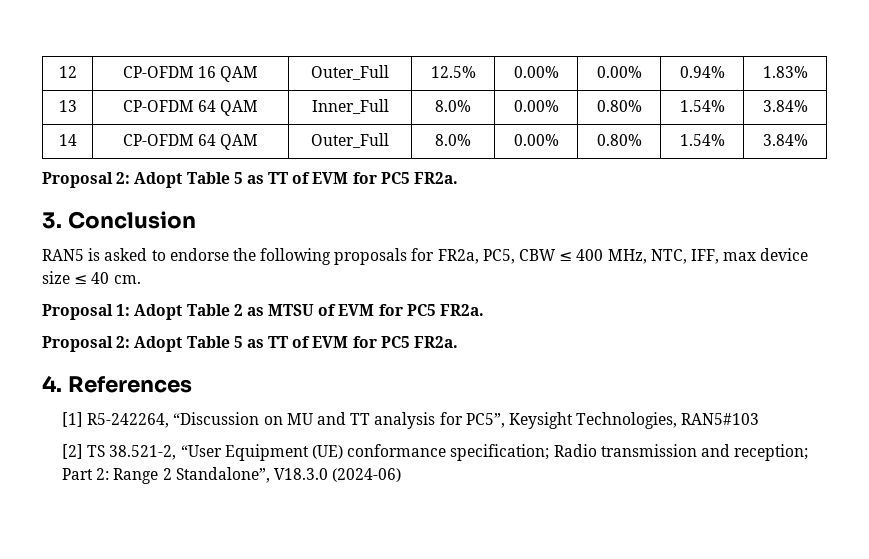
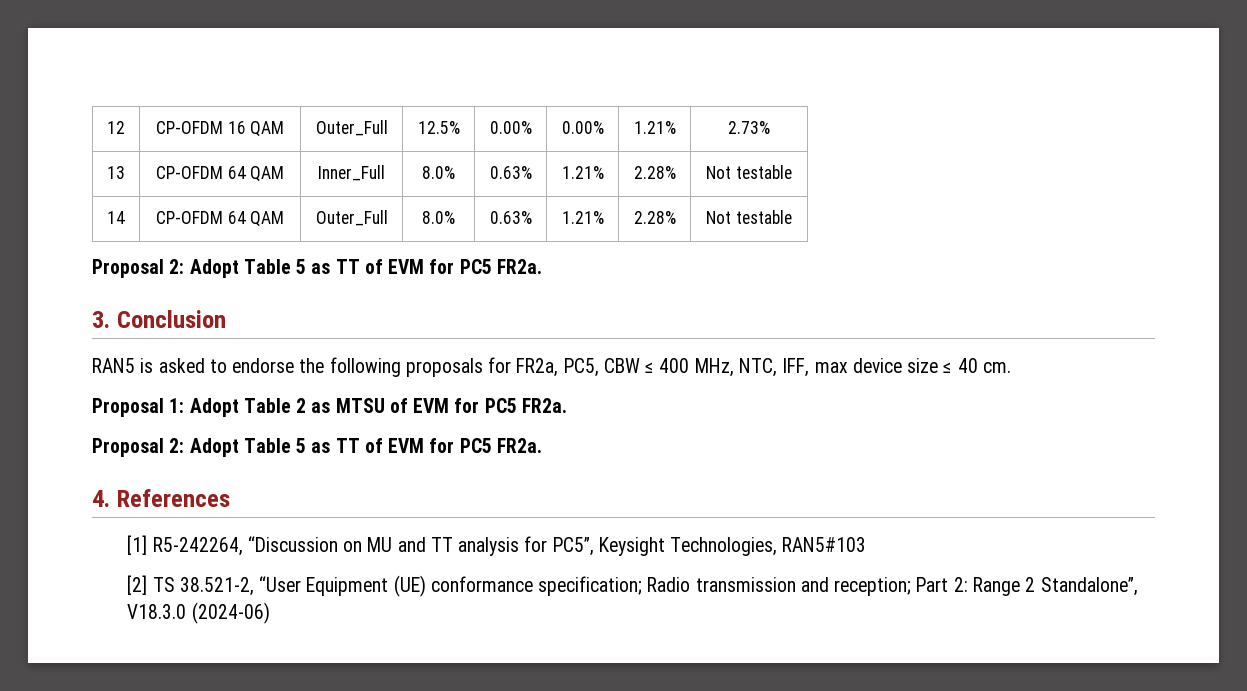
- 12 | CP-OFDM 16 QAM | Outer_Full | 12.5% | 0.00% | 0.00% | 0.94% | 1.83%
+ 12 | CP-OFDM 16 QAM | Outer_Full | 12.5% | 0.00% | 0.00% | 1.21% | 2.73%
- 13 | CP-OFDM 64 QAM | Inner_Full | 8.0% | 0.00% | 0.80% | 1.54% | 3.84%
+ 13 | CP-OFDM 64 QAM | Inner_Full | 8.0% | 0.63% | 1.21% | 2.28% | Not testable
- 14 | CP-OFDM 64 QAM | Outer_Full | 8.0% | 0.00% | 0.80% | 1.54% | 3.84%
+ 14 | CP-OFDM 64 QAM | Outer_Full | 8.0% | 0.63% | 1.21% | 2.28% | Not testable

